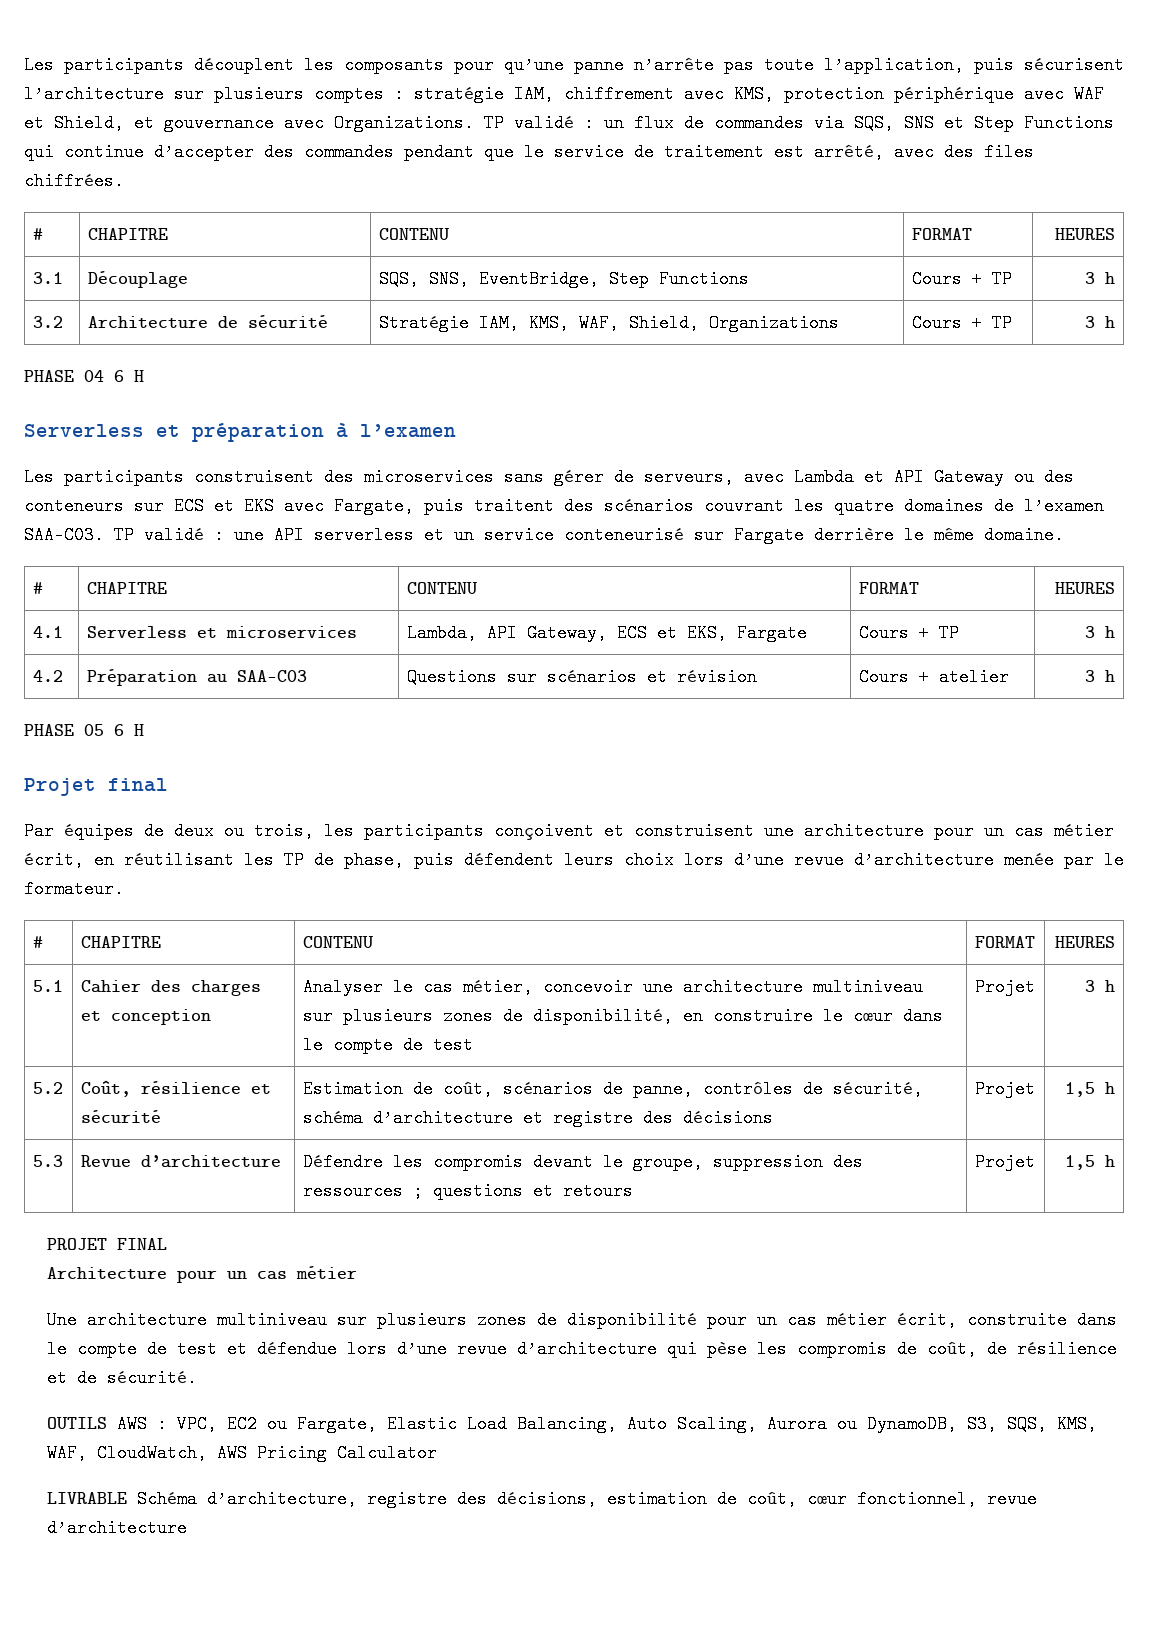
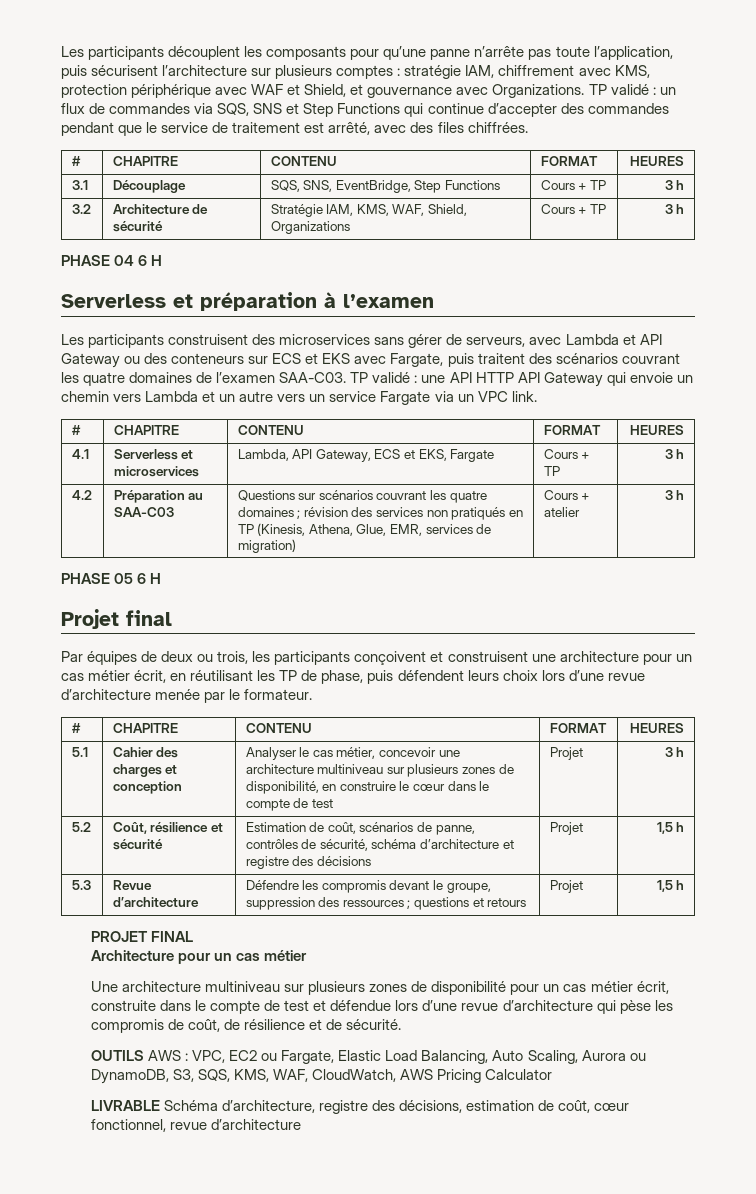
- TP validé : une API serverless et un service conteneurisé sur Fargate derrière le même domaine.
+ TP validé : une API HTTP API Gateway qui envoie un chemin vers Lambda et un autre vers un service Fargate via un VPC link.
- 4.2 | Préparation au SAA-C03 | Questions sur scénarios et révision | Cours + atelier | 3 h
+ 4.2 | Préparation au SAA-C03 | Questions sur scénarios couvrant les quatre domaines ; révision des services non pratiqués en TP (Kinesis, Athena, Glue, EMR, services de migration) | Cours + atelier | 3 h

